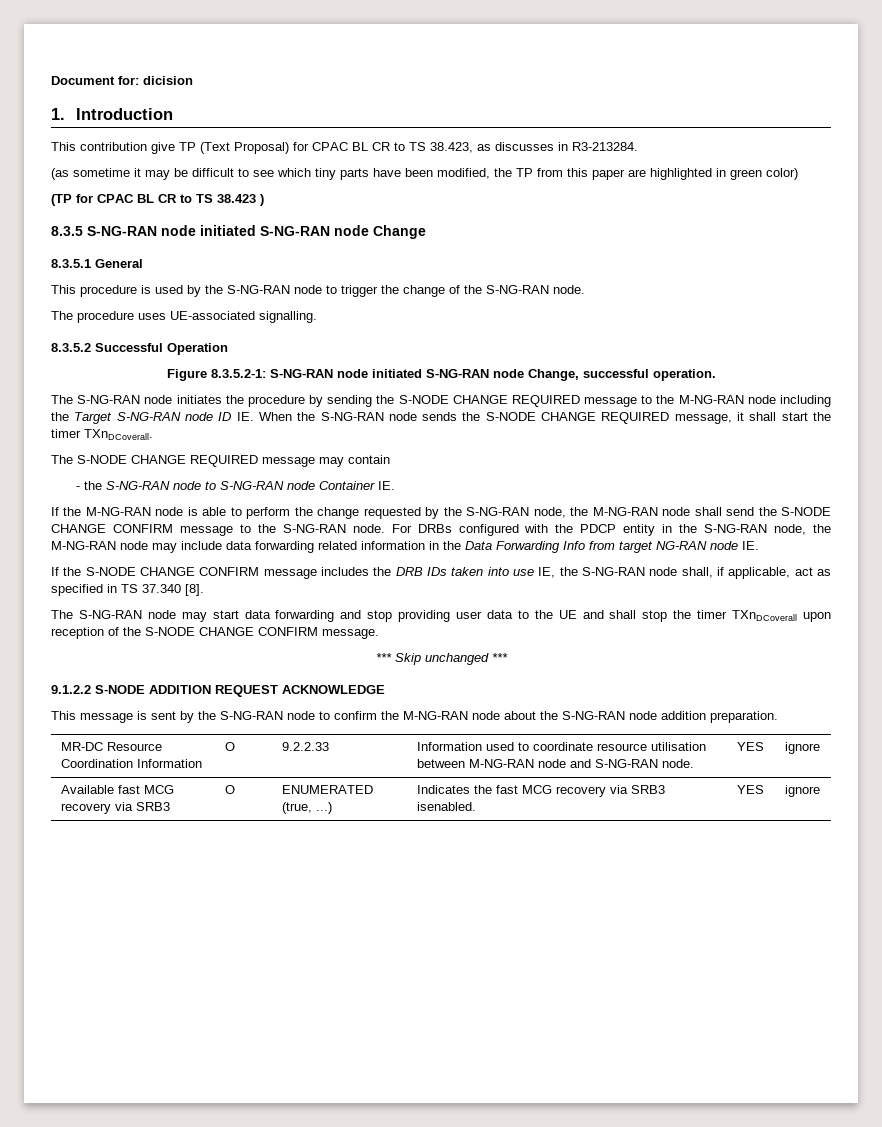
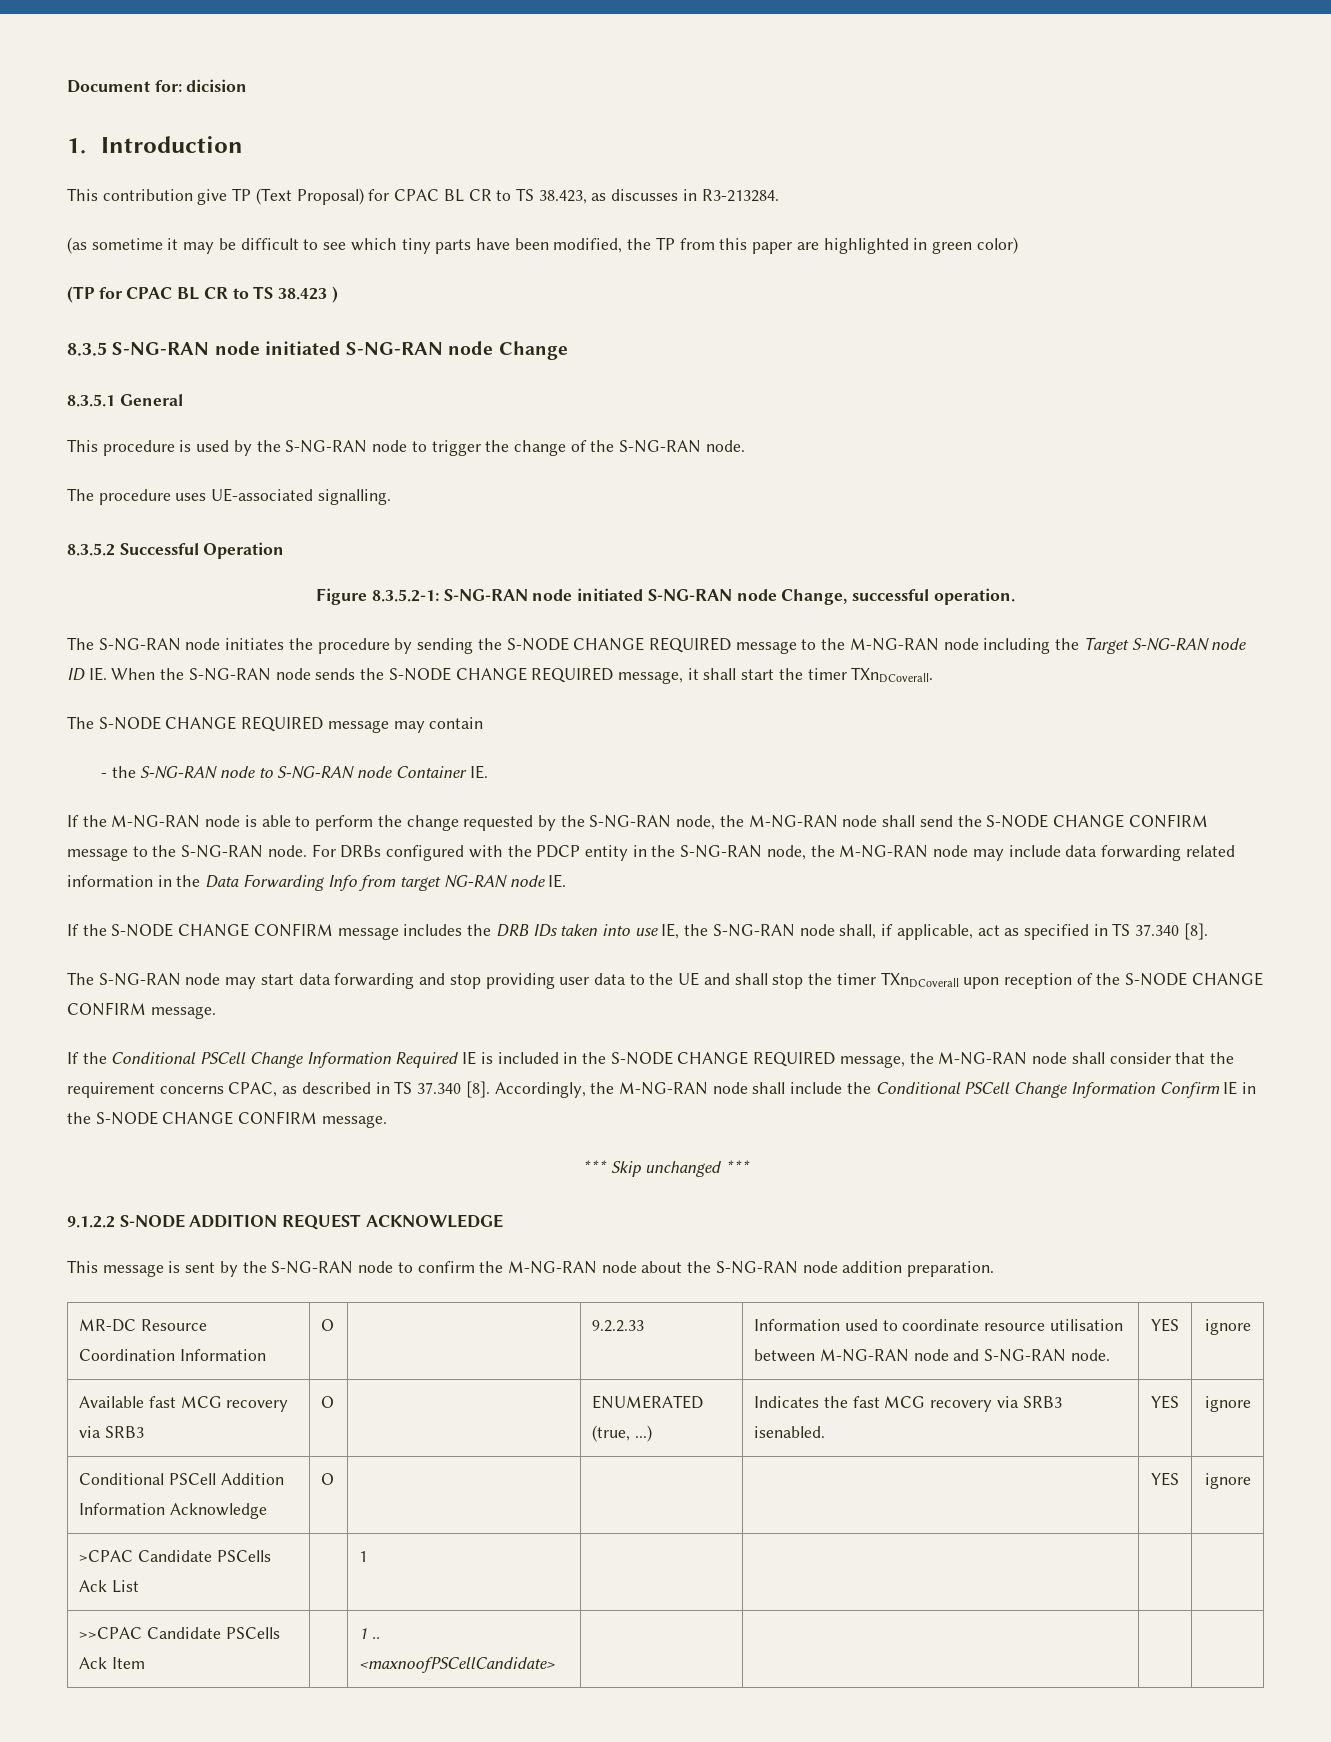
+ If the Conditional PSCell Change Information Required IE is included in the S-NODE CHANGE REQUIRED message, the M-NG-RAN node shall consider that the requirement concerns CPAC, as described in TS 37.340 [8]. Accordingly, the M-NG-RAN node shall include the Conditional PSCell Change Information Confirm IE in the S-NODE CHANGE CONFIRM message.
+ Conditional PSCell Addition Information Acknowledge | O | | | | YES | ignore
+ >CPAC Candidate PSCells Ack List | | 1 | | | |
+ >>CPAC Candidate PSCells Ack Item | | 1 .. <maxnoofPSCellCandidate> | | | |

